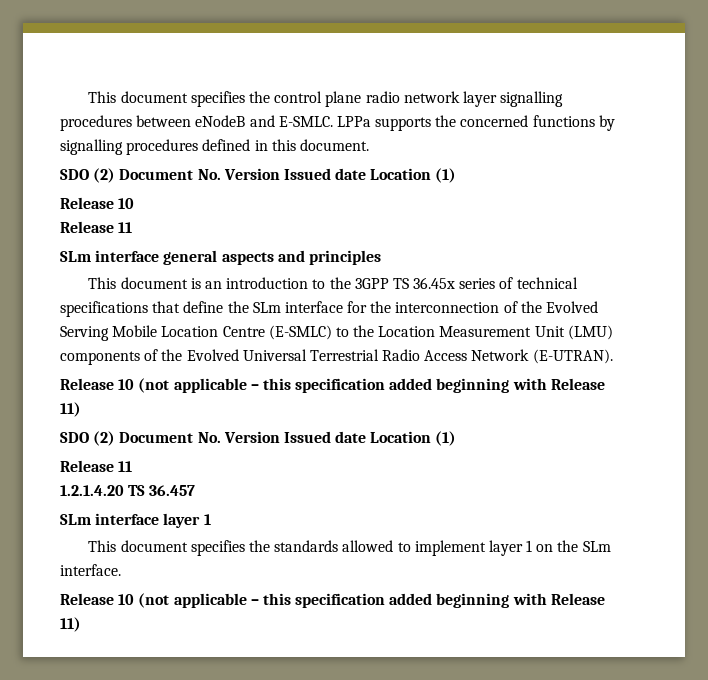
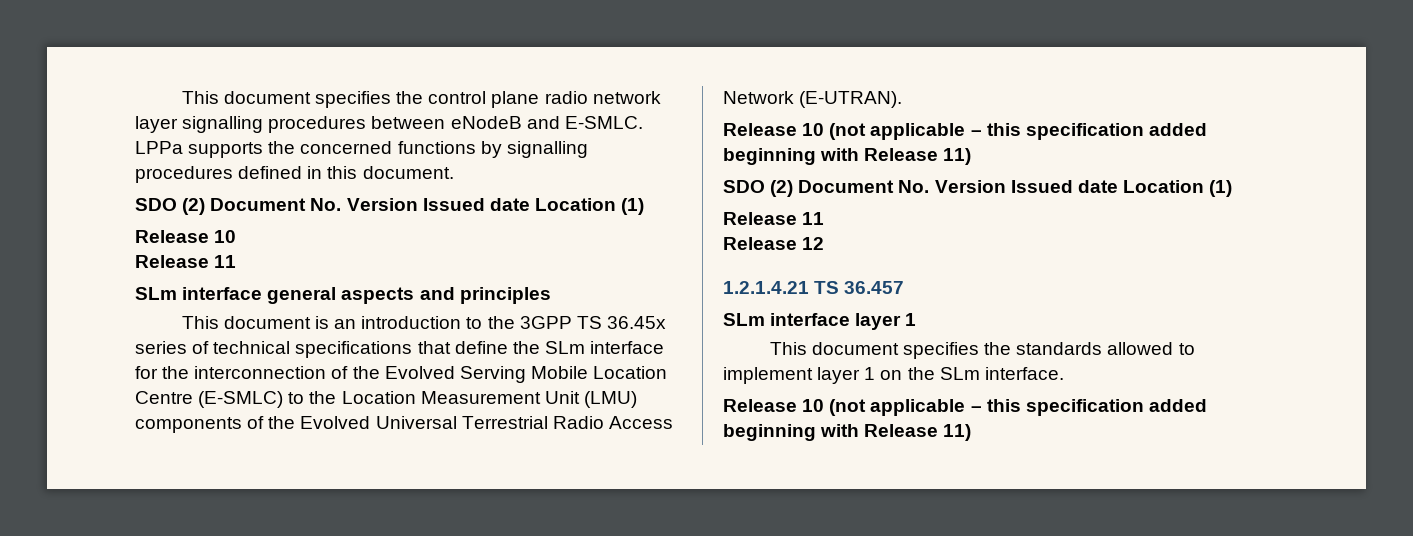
- 1.2.1.4.20 TS 36.457
+ Release 12
+ 1.2.1.4.21 TS 36.457

